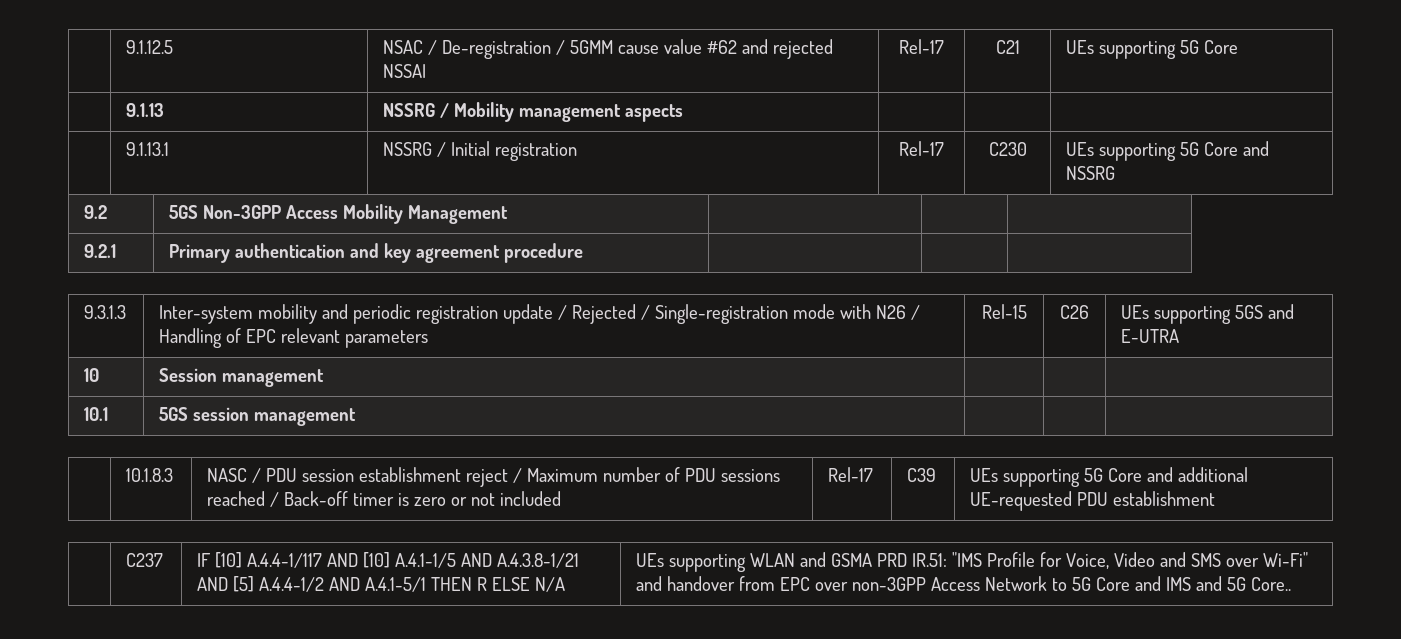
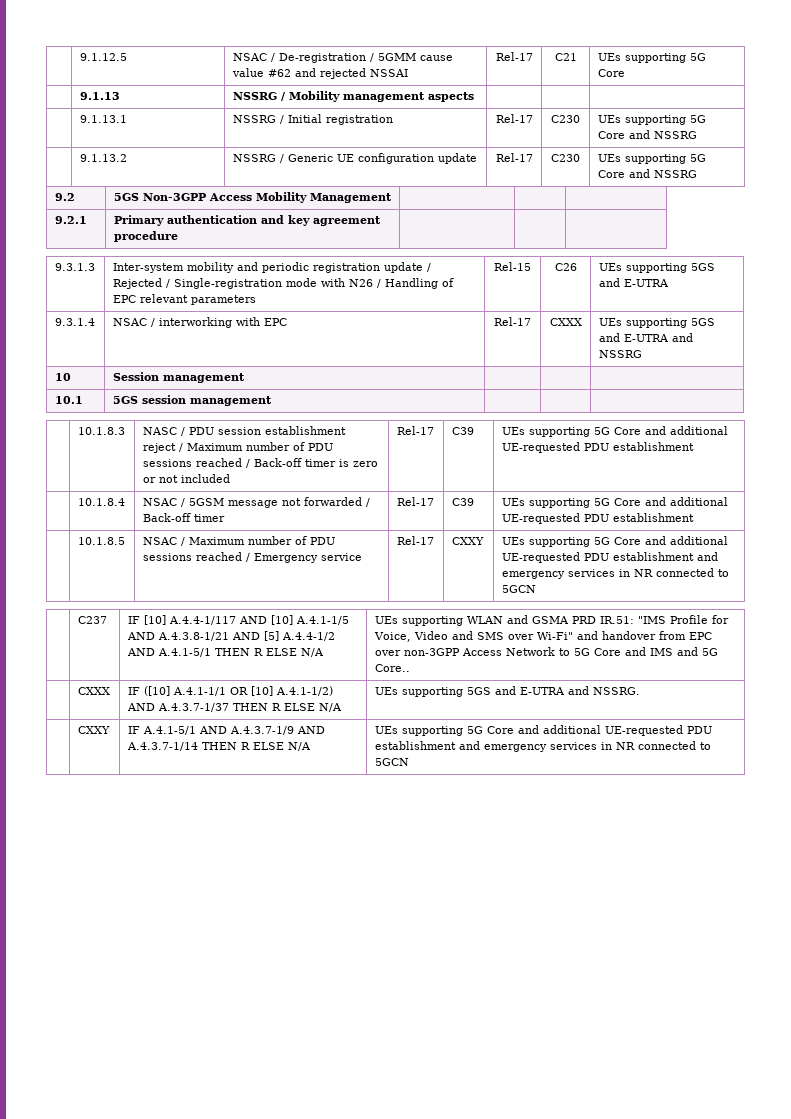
+ | 9.1.13.2 | NSSRG / Generic UE configuration update | Rel-17 | C230 | UEs supporting 5G Core and NSSRG
+ 9.3.1.4 | NSAC / interworking with EPC | Rel-17 | CXXX | UEs supporting 5GS and E-UTRA and NSSRG
+ | 10.1.8.4 | NSAC / 5GSM message not forwarded / Back-off timer | Rel-17 | C39 | UEs supporting 5G Core and additional UE-requested PDU establishment
+ | 10.1.8.5 | NSAC / Maximum number of PDU sessions reached / Emergency service | Rel-17 | CXXY | UEs supporting 5G Core and additional UE-requested PDU establishment and emergency services in NR connected to 5GCN
+ | CXXX | IF ([10] A.4.1-1/1 OR [10] A.4.1-1/2) AND A.4.3.7-1/37 THEN R ELSE N/A | UEs supporting 5GS and E-UTRA and NSSRG.
+ | CXXY | IF A.4.1-5/1 AND A.4.3.7-1/9 AND A.4.3.7-1/14 THEN R ELSE N/A | UEs supporting 5G Core and additional UE-requested PDU establishment and emergency services in NR connected to 5GCN

